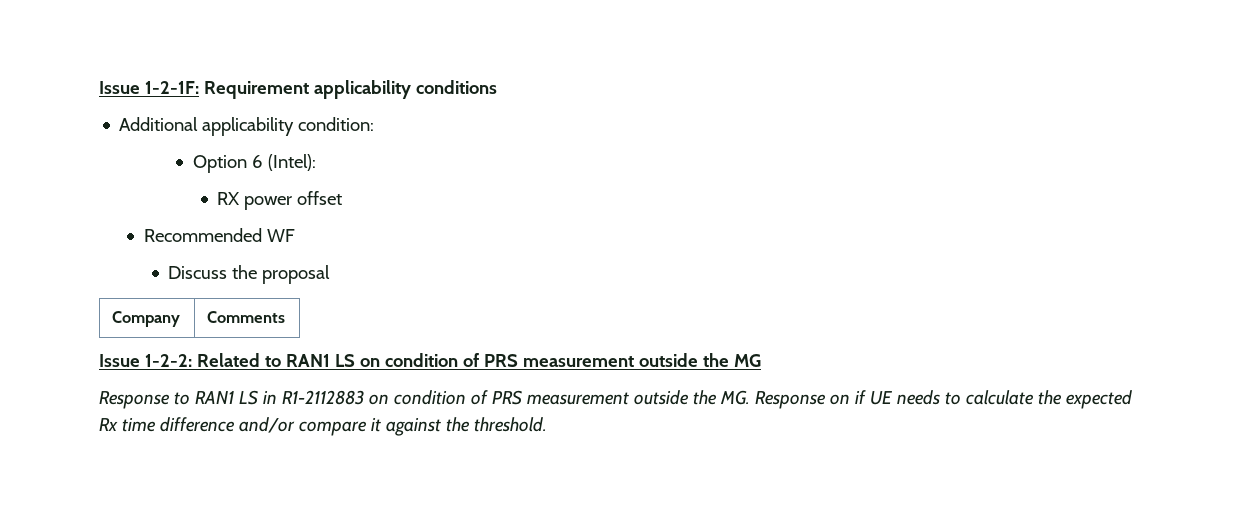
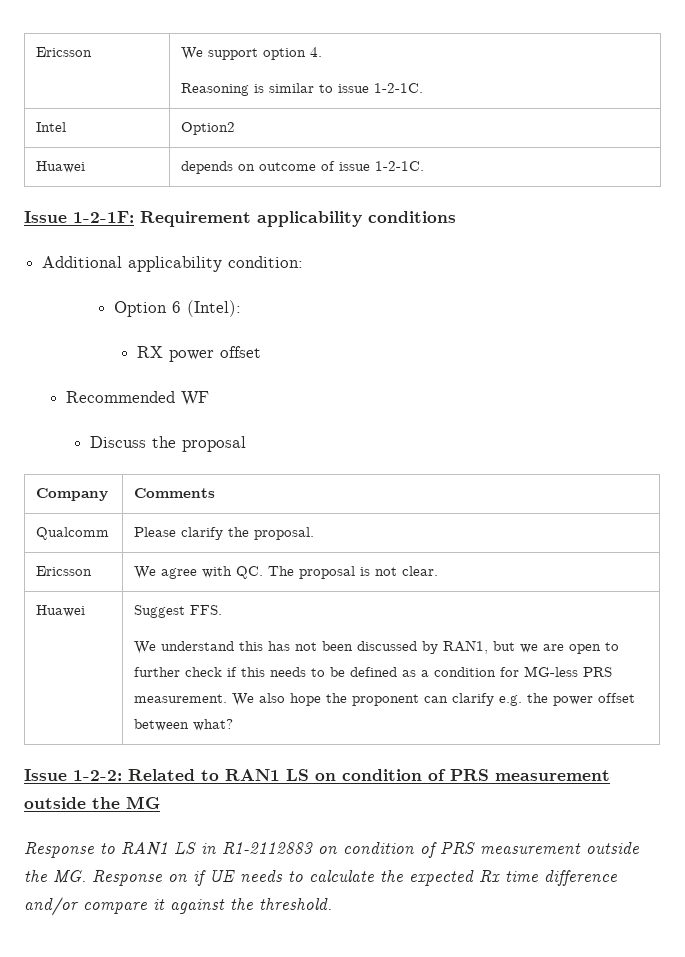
+ Ericsson | We support option 4.
+ Reasoning is similar to issue 1-2-1C.
+ Intel | Option2
+ Huawei | depends on outcome of issue 1-2-1C.
+ Qualcomm | Please clarify the proposal.
+ Ericsson | We agree with QC. The proposal is not clear.
+ Huawei | Suggest FFS.
+ We understand this has not been discussed by RAN1, but we are open to further check if this needs to be defined as a condition for MG-less PRS measurement. We also hope the proponent can clarify e.g. the power offset between what?

